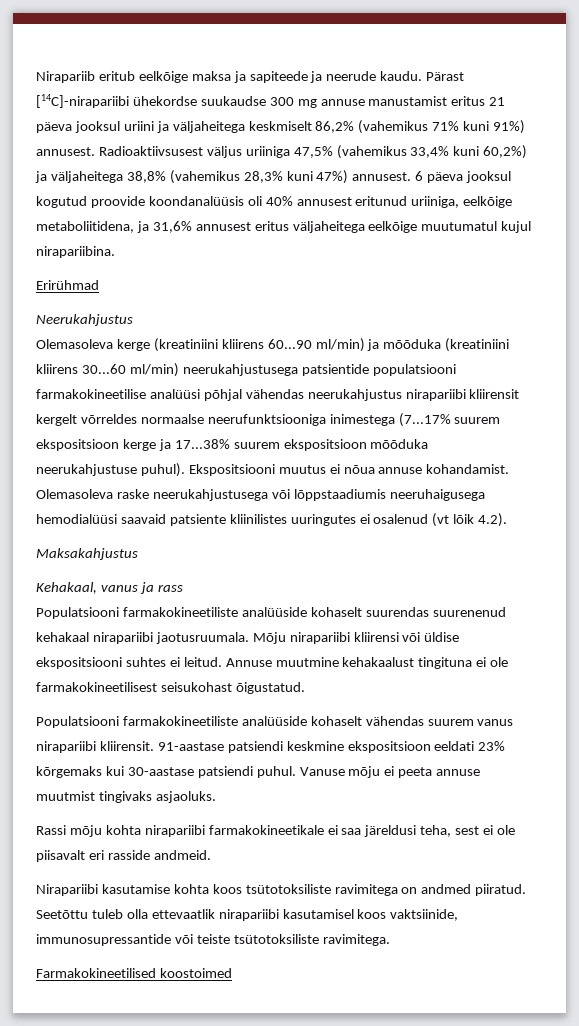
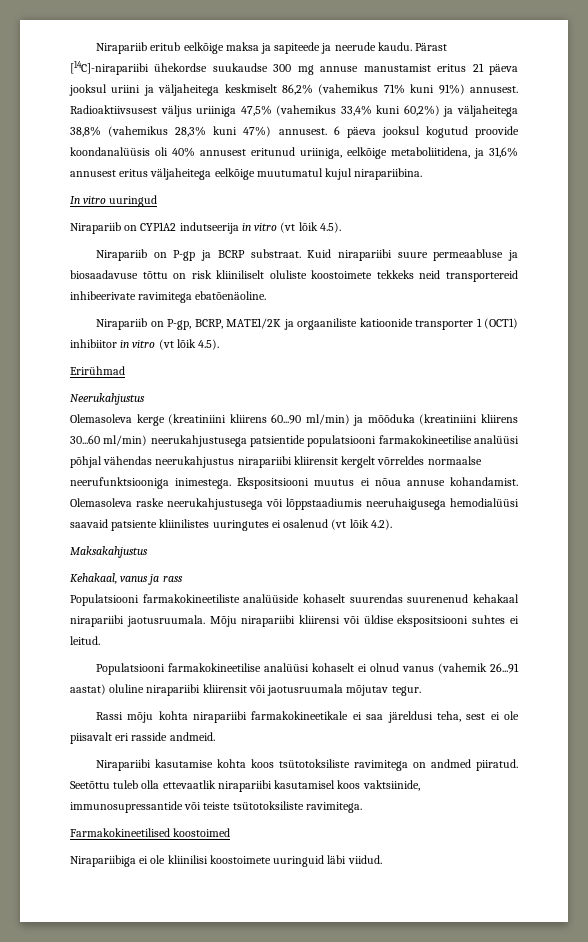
+ In vitro uuringud
+ Nirapariib on CYP1A2 indutseerija in vitro (vt lõik 4.5).
+ Nirapariib on P-gp ja BCRP substraat. Kuid nirapariibi suure permeaabluse ja biosaadavuse tõttu on risk kliiniliselt oluliste koostoimete tekkeks neid transportereid inhibeerivate ravimitega ebatõenäoline.
+ Nirapariib on P-gp, BCRP, MATE1/2K ja orgaaniliste katioonide transporter 1 (OCT1) inhibiitor in vitro (vt lõik 4.5).
- Olemasoleva kerge (kreatiniini kliirens 60...90 ml/min) ja mõõduka (kreatiniini kliirens 30...60 ml/min) neerukahjustusega patsientide populatsiooni farmakokineetilise analüüsi põhjal vähendas neerukahjustus nirapariibi kliirensit kergelt võrreldes normaalse neerufunktsiooniga inimestega (7...17% suurem ekspositsioon kerge ja 17...38% suurem ekspositsioon mõõduka neerukahjustuse puhul).
+ Olemasoleva kerge (kreatiniini kliirens 60...90 ml/min) ja mõõduka (kreatiniini kliirens 30...60 ml/min) neerukahjustusega patsientide populatsiooni farmakokineetilise analüüsi põhjal vähendas neerukahjustus nirapariibi kliirensit kergelt võrreldes normaalse neerufunktsiooniga inimestega.
- Mõju nirapariibi kliirensi või üldise ekspositsiooni suhtes ei leitud. Annuse muutmine kehakaalust tingituna ei ole farmakokineetilisest seisukohast õigustatud.
- Populatsiooni farmakokineetiliste analüüside kohaselt vähendas suurem vanus nirapariibi kliirensit. 91-aastase patsiendi keskmine ekspositsioon eeldati 23% kõrgemaks kui 30-aastase patsiendi puhul. Vanuse mõju ei peeta annuse muutmist tingivaks asjaoluks.
+ Mõju nirapariibi kliirensi või üldise ekspositsiooni suhtes ei leitud.
+ Populatsiooni farmakokineetilise analüüsi kohaselt ei olnud vanus (vahemik 26...91 aastat) oluline nirapariibi kliirensit või jaotusruumala mõjutav tegur.
+ Nirapariibiga ei ole kliinilisi koostoimete uuringuid läbi viidud.

